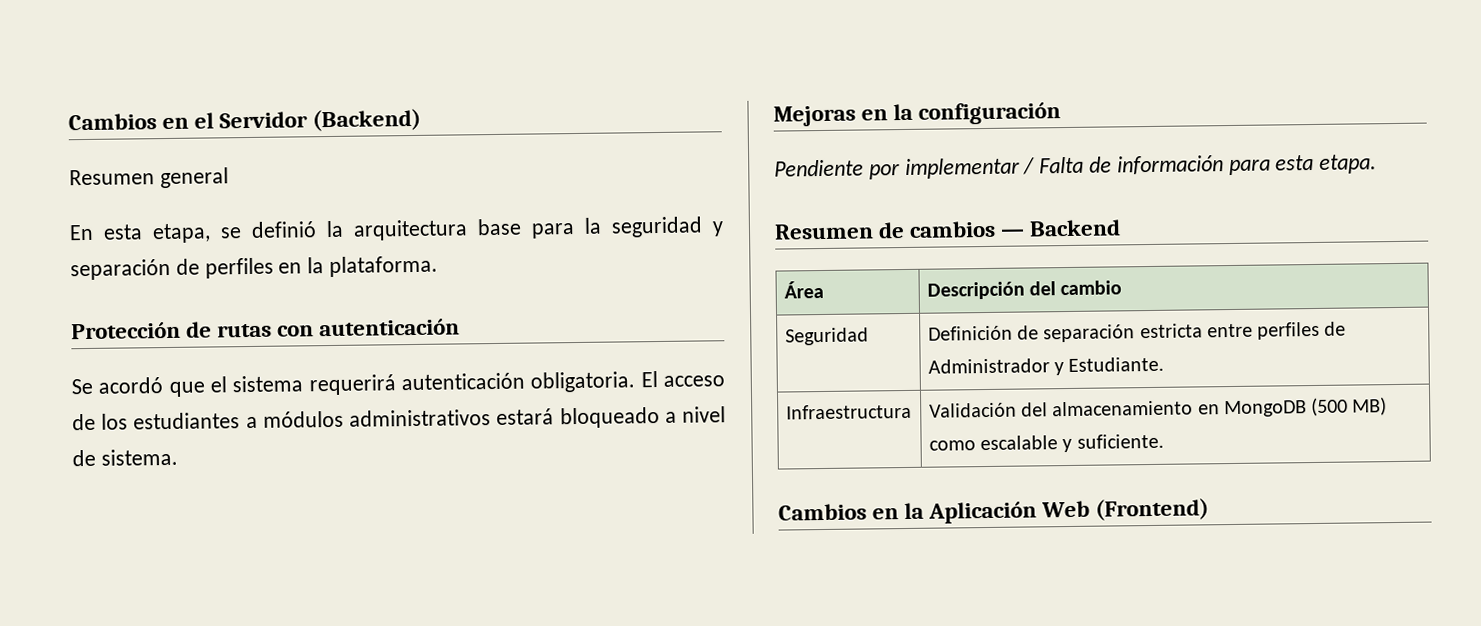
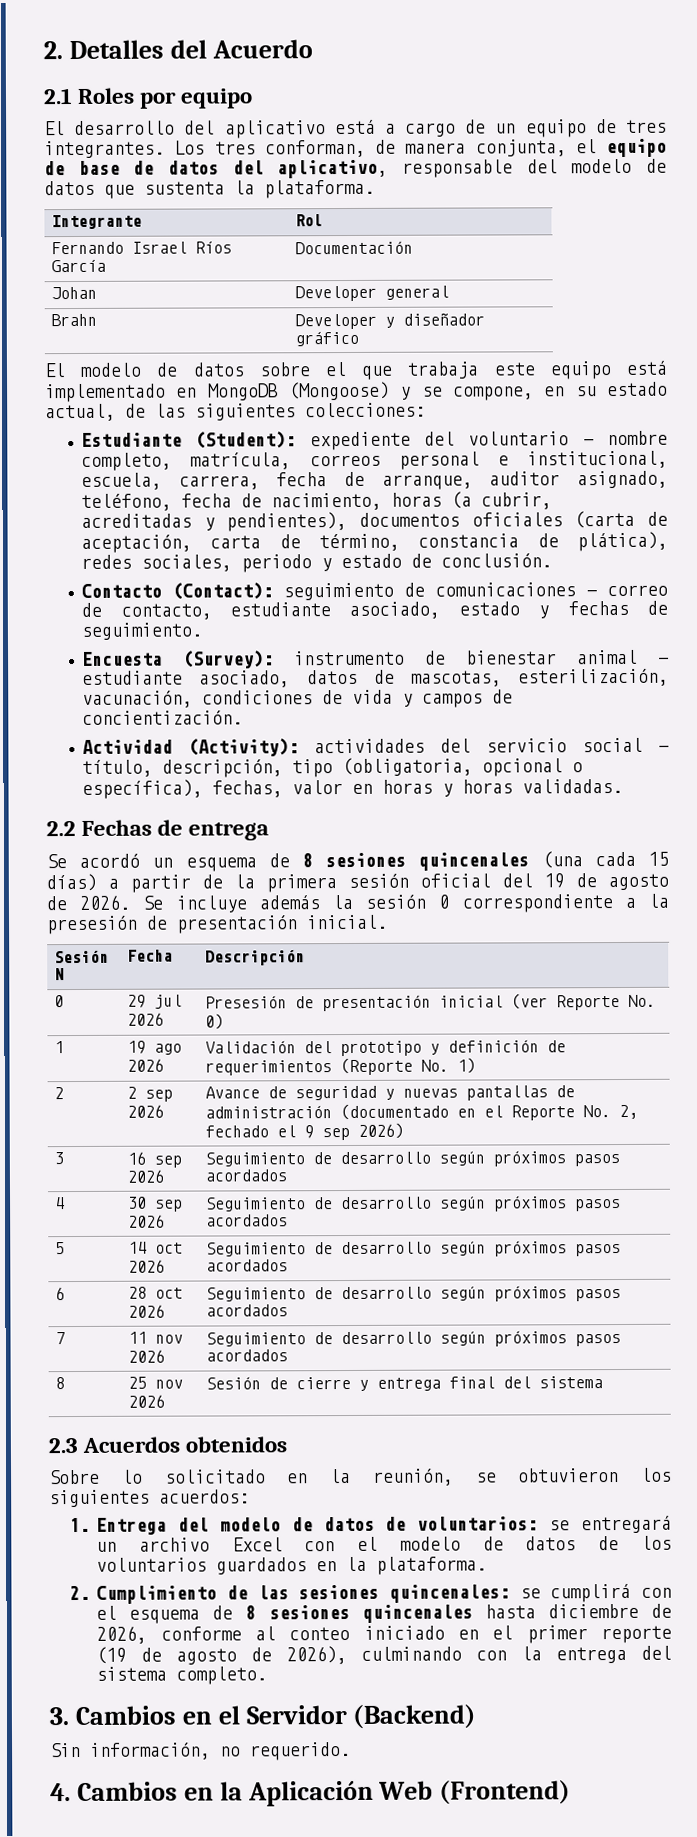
- Cambios en el Servidor (Backend)
+ 2. Detalles del Acuerdo
+ 2.1 Roles por equipo
+ El desarrollo del aplicativo está a cargo de un equipo de tres integrantes. Los tres conforman, de manera conjunta, el equipo de base de datos del aplicativo, responsable del modelo de datos que sustenta la plataforma.
+ Integrante | Rol
+ Fernando Israel Ríos García | Documentación
+ Johan | Developer general
+ Brahn | Developer y diseñador gráfico
+ El modelo de datos sobre el que trabaja este equipo está implementado en MongoDB (Mongoose) y se compone, en su estado actual, de las siguientes colecciones:
+ Estudiante (Student): expediente del voluntario — nombre completo, matrícula, correos personal e institucional, escuela, carrera, fecha de arranque, auditor asignado, teléfono, fecha de nacimiento, horas (a cubrir, acreditadas y pendientes), documentos oficiales (carta de aceptación, carta de término, constancia de plática), redes sociales, periodo y estado de conclusión.
+ Contacto (Contact): seguimiento de comunicaciones — correo de contacto, estudiante asociado, estado y fechas de seguimiento.
+ Encuesta (Survey): instrumento de bienestar animal — estudiante asociado, datos de mascotas, esterilización, vacunación, condiciones de vida y campos de concientización.
+ Actividad (Activity): actividades del servicio social — título, descripción, tipo (obligatoria, opcional o específica), fechas, valor en horas y horas validadas.
+ 2.2 Fechas de entrega
+ Se acordó un esquema de 8 sesiones quincenales (una cada 15 días) a partir de la primera sesión oficial del 19 de agosto de 2026. Se incluye además la sesión 0 correspondiente a la presesión de presentación inicial.
+ Sesión N | Fecha | Descripción
+ 0 | 29 jul 2026 | Presesión de presentación inicial (ver Reporte No. 0)
+ 1 | 19 ago 2026 | Validación del prototipo y definición de requerimientos (Reporte No. 1)
+ 2 | 2 sep 2026 | Avance de seguridad y nuevas pantallas de administración (documentado en el Reporte No. 2, fechado el 9 sep 2026)
+ 3 | 16 sep 2026 | Seguimiento de desarrollo según próximos pasos acordados
+ 4 | 30 sep 2026 | Seguimiento de desarrollo según próximos pasos acordados
+ 5 | 14 oct 2026 | Seguimiento de desarrollo según próximos pasos acordados
+ 6 | 28 oct 2026 | Seguimiento de desarrollo según próximos pasos acordados
+ 7 | 11 nov 2026 | Seguimiento de desarrollo según próximos pasos acordados
+ 8 | 25 nov 2026 | Sesión de cierre y entrega final del sistema
+ 2.3 Acuerdos obtenidos
+ Sobre lo solicitado en la reunión, se obtuvieron los siguientes acuerdos:
+ 1. Entrega del modelo de datos de voluntarios: se entregará un archivo Excel con el modelo de datos de los voluntarios guardados en la plataforma.
+ 2. Cumplimiento de las sesiones quincenales: se cumplirá con el esquema de 8 sesiones quincenales hasta diciembre de 2026, conforme al conteo iniciado en el primer reporte (19 de agosto de 2026), culminando con la entrega del sistema completo.
+ 3. Cambios en el Servidor (Backend)
- Resumen general
- En esta etapa, se definió la arquitectura base para la seguridad y separación de perfiles en la plataforma.
- Protección de rutas con autenticación
- Se acordó que el sistema requerirá autenticación obligatoria. El acceso de los estudiantes a módulos administrativos estará bloqueado a nivel de sistema.
- Mejoras en la configuración
- Pendiente por implementar / Falta de información para esta etapa.
- Resumen de cambios — Backend
- Área | Descripción del cambio
- Seguridad | Definición de separación estricta entre perfiles de Administrador y Estudiante.
- Infraestructura | Validación del almacenamiento en MongoDB (500 MB) como escalable y suficiente.
- Cambios en la Aplicación Web (Frontend)
+ Sin información, no requerido.
+ 4. Cambios en la Aplicación Web (Frontend)

